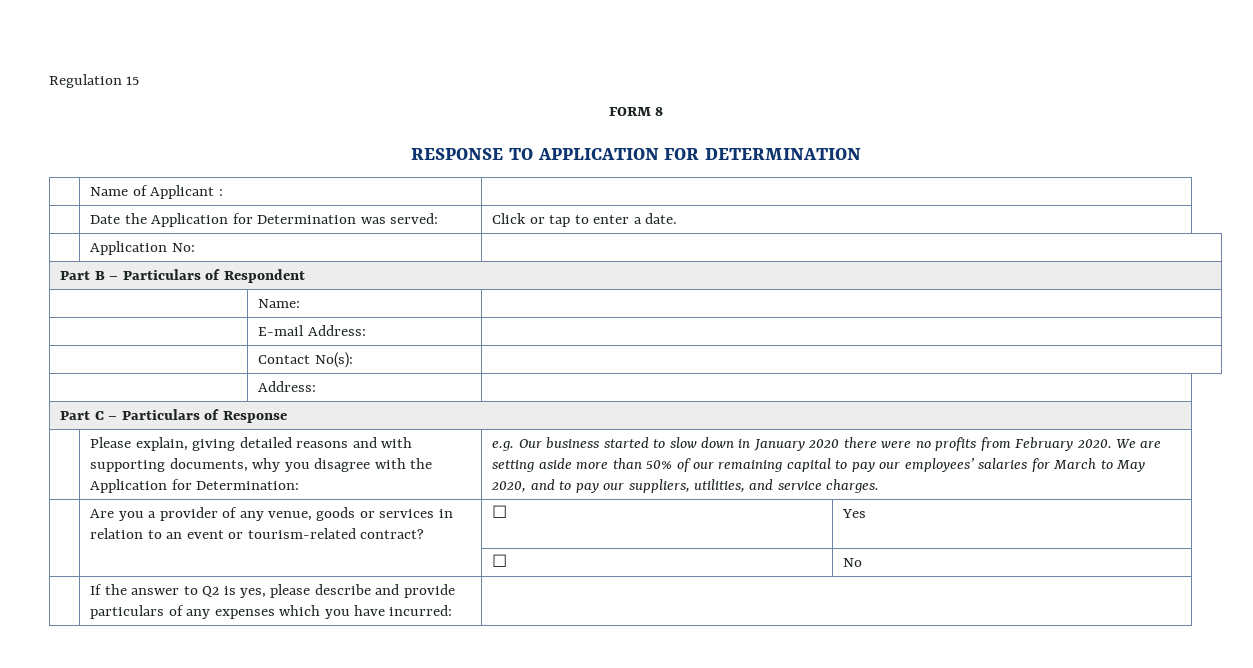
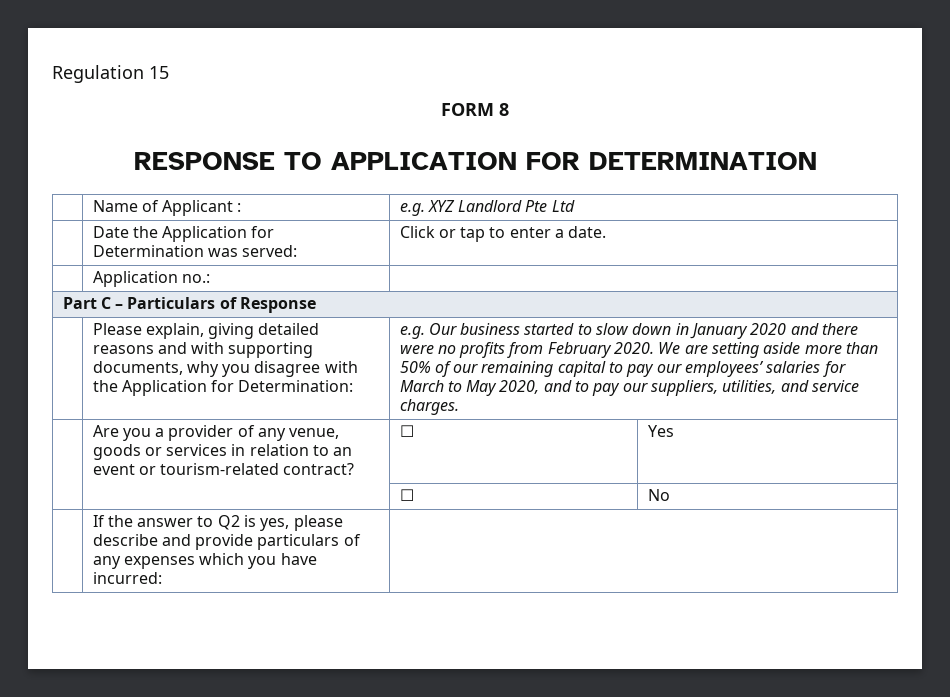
- | Name of Applicant : |
+ | Name of Applicant : | e.g. XYZ Landlord Pte Ltd
- | Application No: |
- Part B – Particulars of Respondent
- | Name: |
- | E-mail Address: |
- | Contact No(s): |
- | Address: |
+ | Application no.: |
- e.g. Our business started to slow down in January 2020 there were no profits from February 2020.
+ e.g. Our business started to slow down in January 2020 and there were no profits from February 2020.

